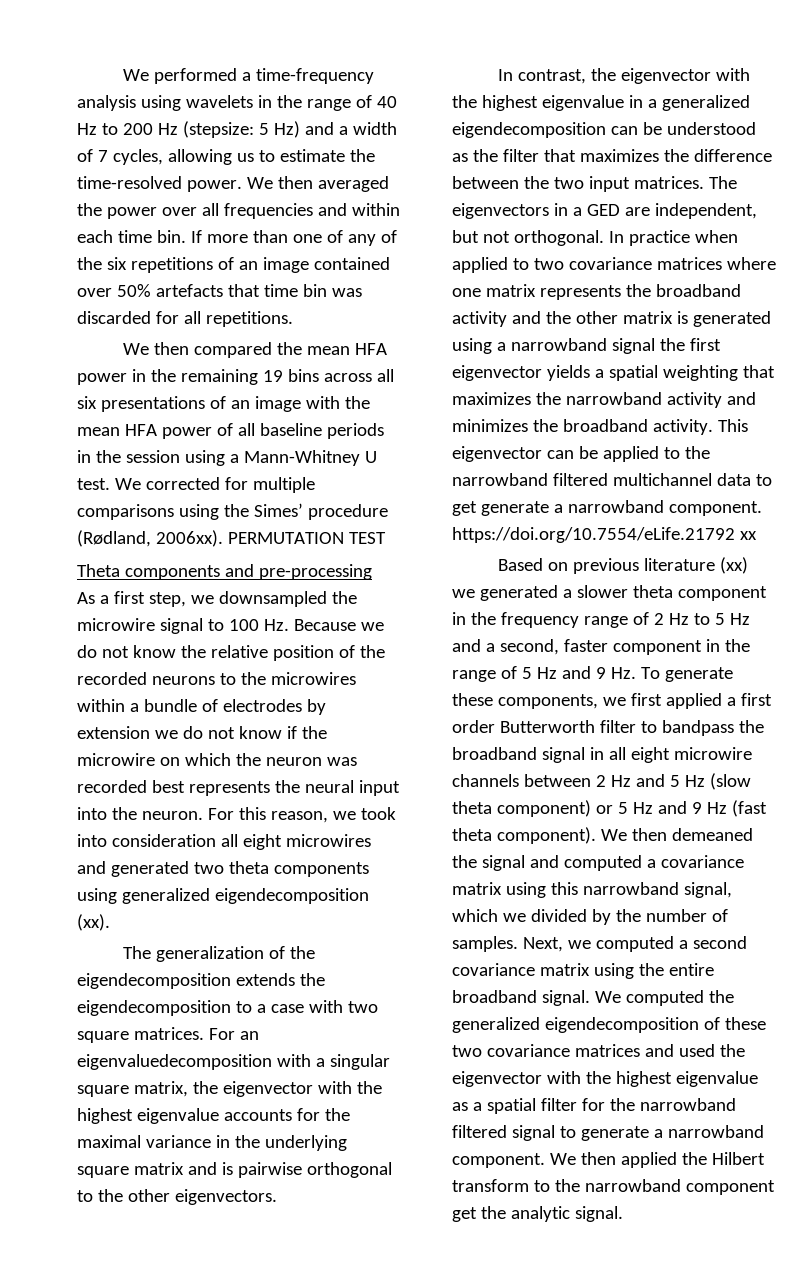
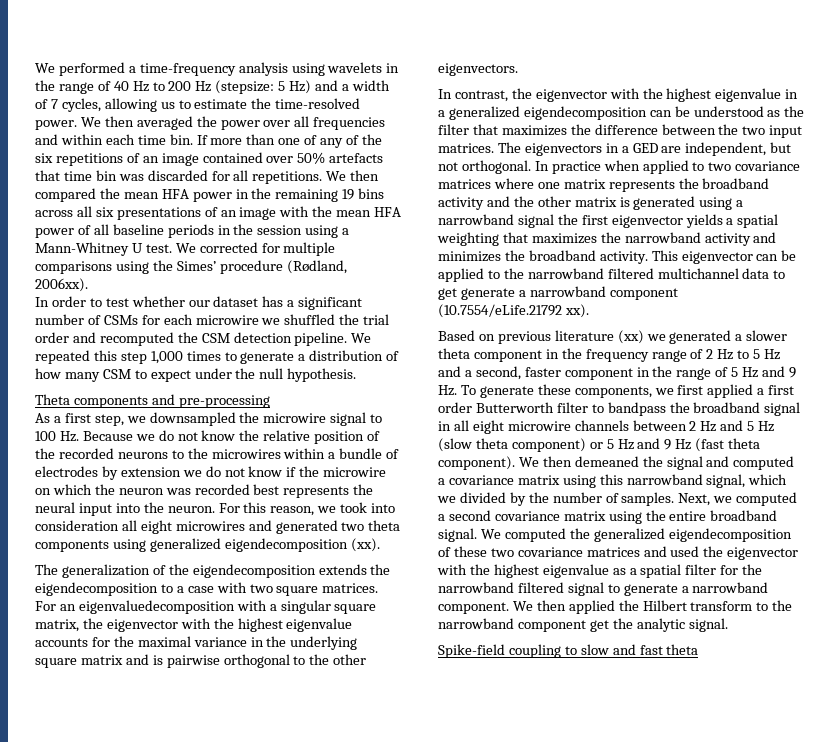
- If more than one of any of the six repetitions of an image contained over 50% artefacts that time bin was discarded for all repetitions.
- We then compared the mean HFA power in the remaining 19 bins across all six presentations of an image with the mean HFA power of all baseline periods in the session using a Mann-Whitney U test.
+ If more than one of any of the six repetitions of an image contained over 50% artefacts that time bin was discarded for all repetitions. We then compared the mean HFA power in the remaining 19 bins across all six presentations of an image with the mean HFA power of all baseline periods in the session using a Mann-Whitney U test.
- We corrected for multiple comparisons using the Simes’ procedure (Rødland, 2006xx). PERMUTATION TEST
+ We corrected for multiple comparisons using the Simes’ procedure (Rødland, 2006xx).
+ In order to test whether our dataset has a significant number of CSMs for each microwire we shuffled the trial order and recomputed the CSM detection pipeline. We repeated this step 1,000 times to generate a distribution of how many CSM to expect under the null hypothesis.
- This eigenvector can be applied to the narrowband filtered multichannel data to get generate a narrowband component. https://doi.org/10.7554/eLife.21792 xx
+ This eigenvector can be applied to the narrowband filtered multichannel data to get generate a narrowband component (10.7554/eLife.21792 xx).
+ Spike-field coupling to slow and fast theta

